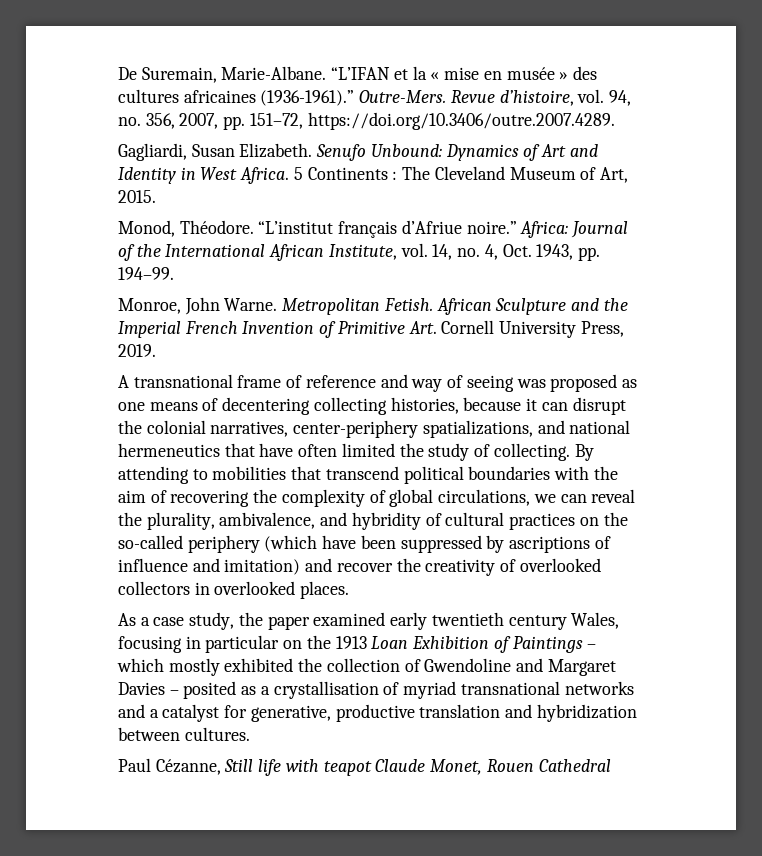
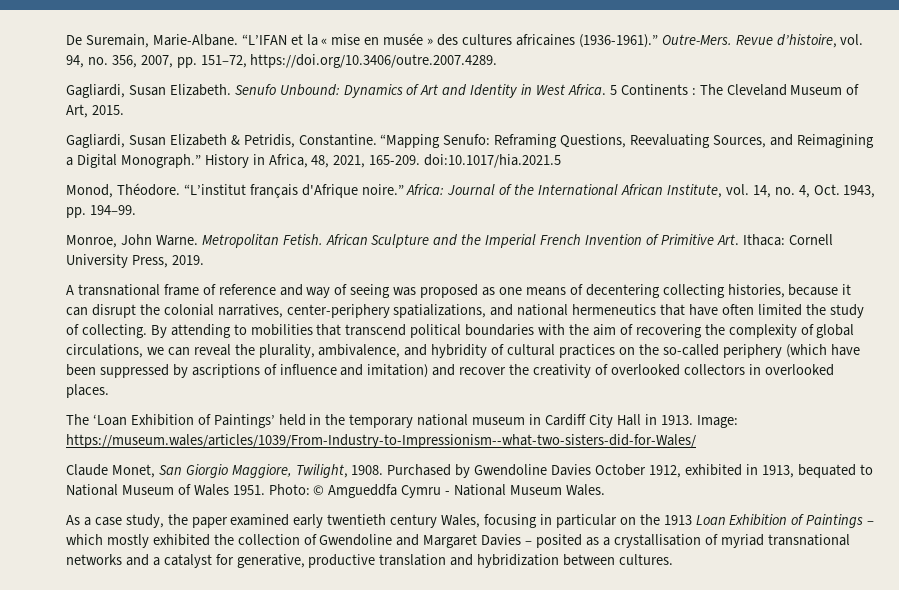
+ Gagliardi, Susan Elizabeth & Petridis, Constantine. “Mapping Senufo: Reframing Questions, Reevaluating Sources, and Reimagining a Digital Monograph.” History in Africa, 48, 2021, 165-209. doi:10.1017/hia.2021.5
- “L’institut français d’Afriue noire.”
+ “L’institut français d'Afrique noire.”
- African Sculpture and the Imperial French Invention of Primitive Art. Cornell University Press, 2019.
+ African Sculpture and the Imperial French Invention of Primitive Art. Ithaca: Cornell University Press, 2019.
+ The ‘Loan Exhibition of Paintings’ held in the temporary national museum in Cardiff City Hall in 1913. Image: https://museum.wales/articles/1039/From-Industry-to-Impressionism--what-two-sisters-did-for-Wales/
+ Claude Monet, San Giorgio Maggiore, Twilight, 1908. Purchased by Gwendoline Davies October 1912, exhibited in 1913, bequated to National Museum of Wales 1951. Photo: © Amgueddfa Cymru - National Museum Wales.
- Paul Cézanne, Still life with teapot Claude Monet, Rouen Cathedral

